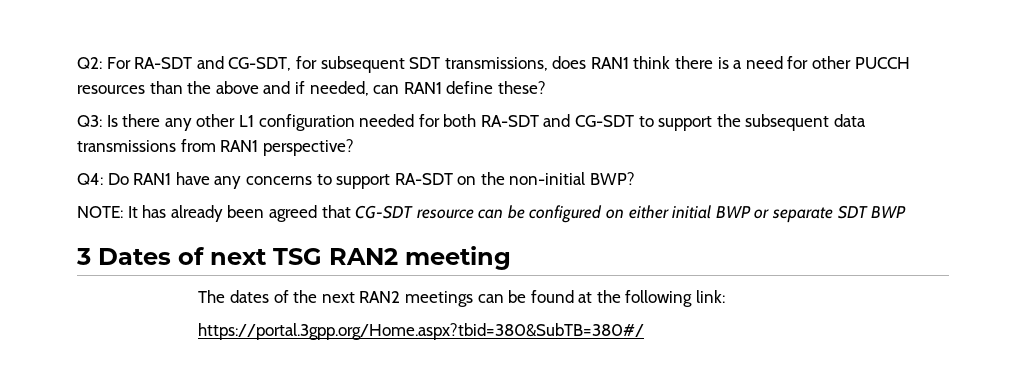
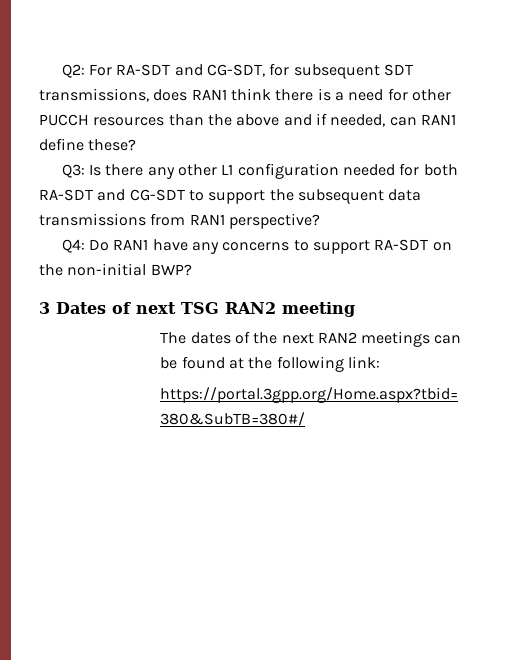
- NOTE: It has already been agreed that CG-SDT resource can be configured on either initial BWP or separate SDT BWP

